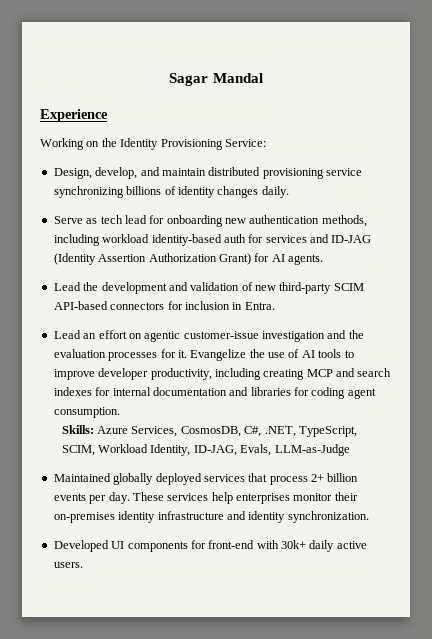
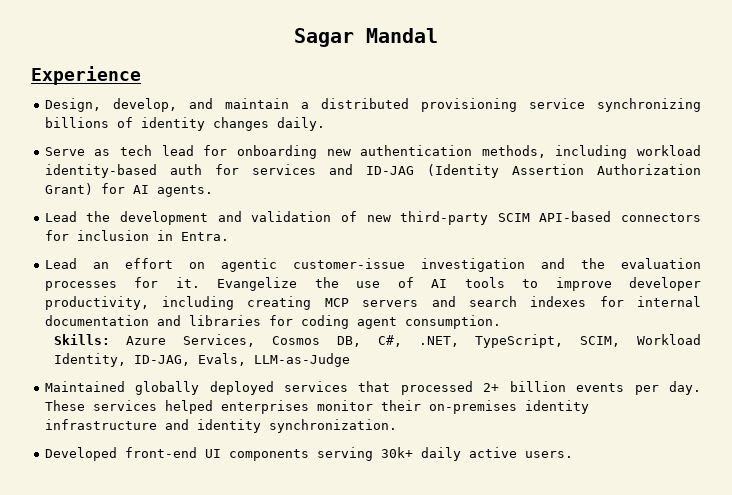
- Working on the Identity Provisioning Service:
- Design, develop, and maintain distributed provisioning service synchronizing billions of identity changes daily.
+ Design, develop, and maintain a distributed provisioning service synchronizing billions of identity changes daily.
- Evangelize the use of AI tools to improve developer productivity, including creating MCP and search indexes for internal documentation and libraries for coding agent consumption.
+ Evangelize the use of AI tools to improve developer productivity, including creating MCP servers and search indexes for internal documentation and libraries for coding agent consumption.
- Skills: Azure Services, CosmosDB, C#, .NET, TypeScript, SCIM, Workload Identity, ID-JAG, Evals, LLM-as-Judge
+ Skills: Azure Services, Cosmos DB, C#, .NET, TypeScript, SCIM, Workload Identity, ID-JAG, Evals, LLM-as-Judge
- Maintained globally deployed services that process 2+ billion events per day.
+ Maintained globally deployed services that processed 2+ billion events per day.
- These services help enterprises monitor their on-premises identity infrastructure and identity synchronization.
+ These services helped enterprises monitor their on-premises identity infrastructure and identity synchronization.
- Developed UI components for front-end with 30k+ daily active users.
+ Developed front-end UI components serving 30k+ daily active users.

